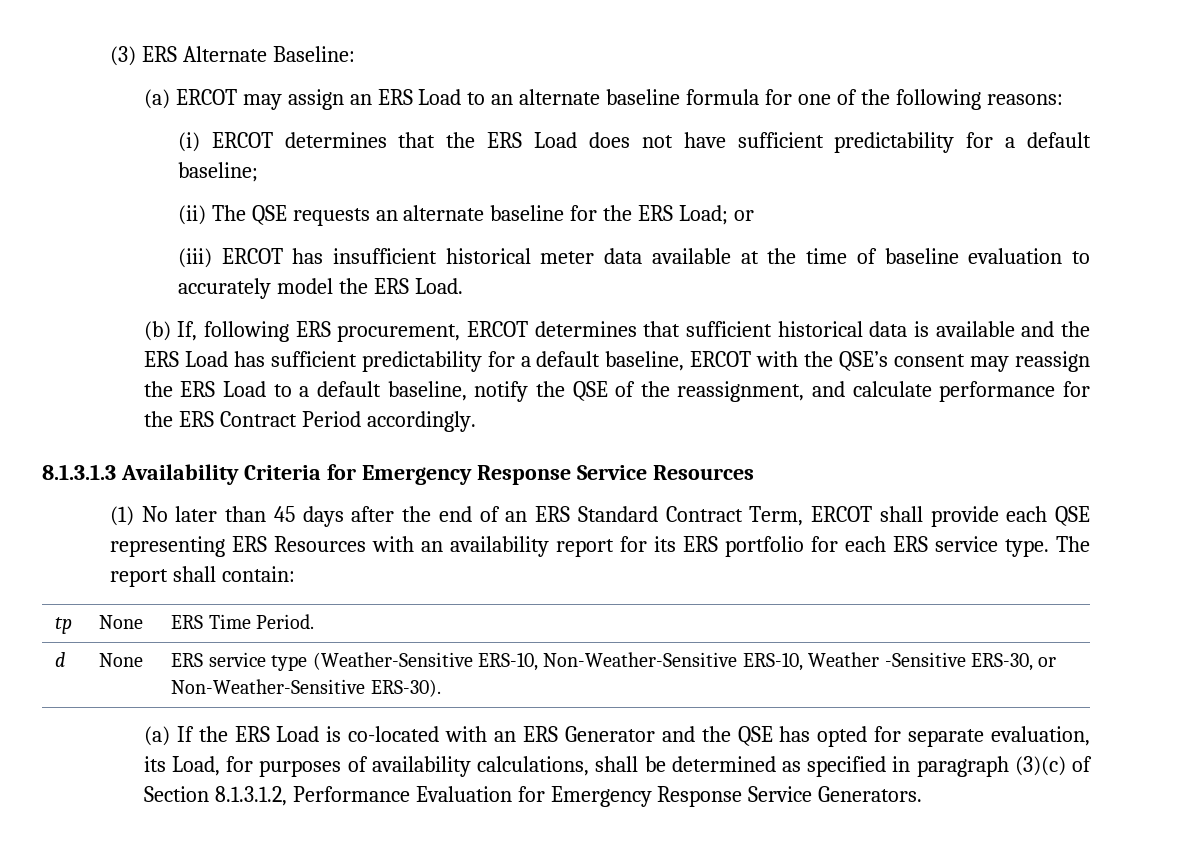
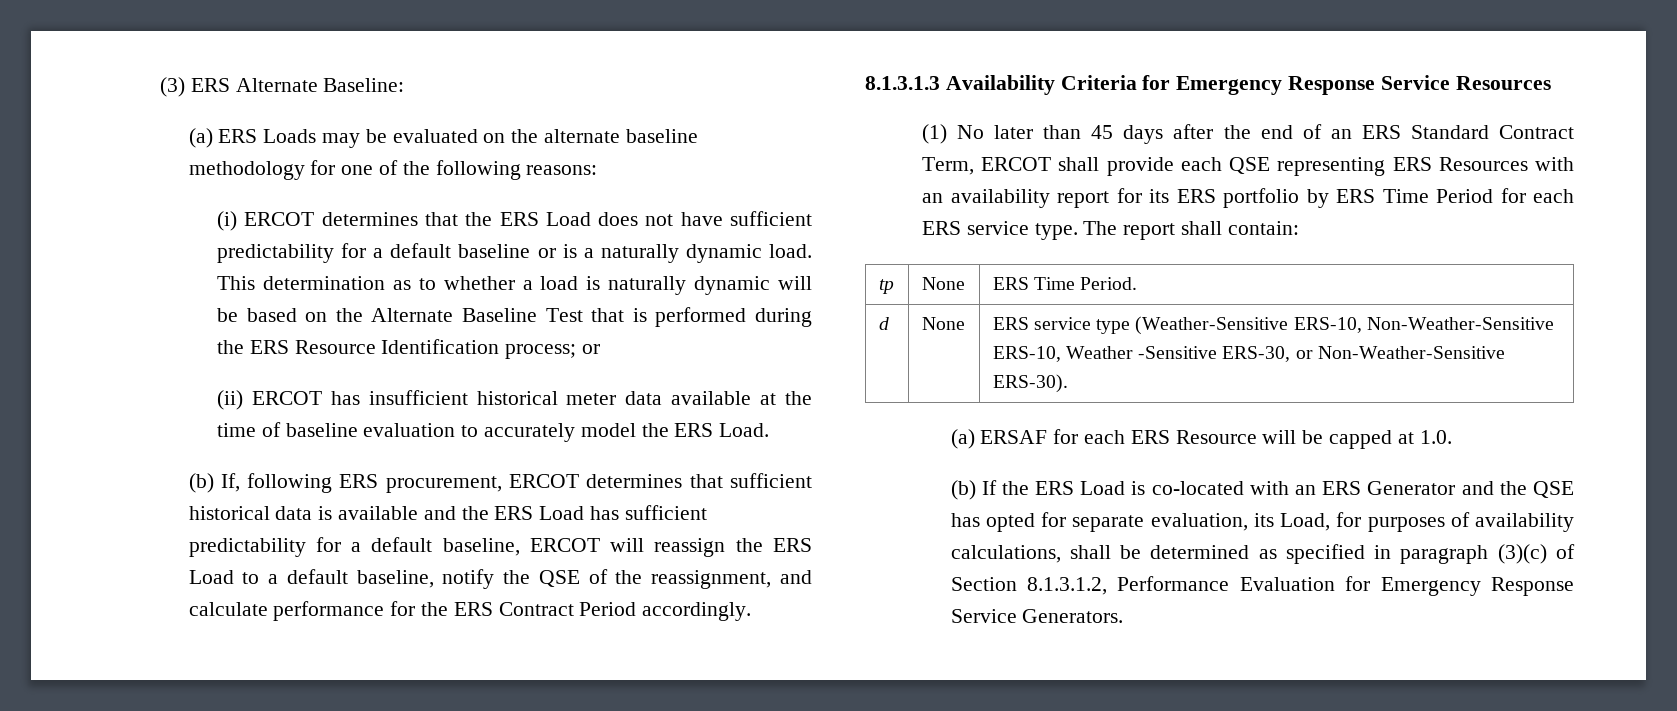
- (a) ERCOT may assign an ERS Load to an alternate baseline formula for one of the following reasons:
+ (a) ERS Loads may be evaluated on the alternate baseline methodology for one of the following reasons:
- (i) ERCOT determines that the ERS Load does not have sufficient predictability for a default baseline;
- (ii) The QSE requests an alternate baseline for the ERS Load; or
- (iii) ERCOT has insufficient historical meter data available at the time of baseline evaluation to accurately model the ERS Load.
+ (i) ERCOT determines that the ERS Load does not have sufficient predictability for a default baseline or is a naturally dynamic load. This determination as to whether a load is naturally dynamic will be based on the Alternate Baseline Test that is performed during the ERS Resource Identification process; or
+ (ii) ERCOT has insufficient historical meter data available at the time of baseline evaluation to accurately model the ERS Load.
- (b) If, following ERS procurement, ERCOT determines that sufficient historical data is available and the ERS Load has sufficient predictability for a default baseline, ERCOT with the QSE’s consent may reassign the ERS Load to a default baseline, notify the QSE of the reassignment, and calculate performance for the ERS Contract Period accordingly.
+ (b) If, following ERS procurement, ERCOT determines that sufficient historical data is available and the ERS Load has sufficient predictability for a default baseline, ERCOT will reassign the ERS Load to a default baseline, notify the QSE of the reassignment, and calculate performance for the ERS Contract Period accordingly.
- (1) No later than 45 days after the end of an ERS Standard Contract Term, ERCOT shall provide each QSE representing ERS Resources with an availability report for its ERS portfolio for each ERS service type.
+ (1) No later than 45 days after the end of an ERS Standard Contract Term, ERCOT shall provide each QSE representing ERS Resources with an availability report for its ERS portfolio by ERS Time Period for each ERS service type.
- (a) If the ERS Load is co-located with an ERS Generator and the QSE has opted for separate evaluation, its Load, for purposes of availability calculations, shall be determined as specified in paragraph (3)(c) of Section 8.1.3.1.2, Performance Evaluation for Emergency Response Service Generators.
+ (a) ERSAF for each ERS Resource will be capped at 1.0.
+ (b) If the ERS Load is co-located with an ERS Generator and the QSE has opted for separate evaluation, its Load, for purposes of availability calculations, shall be determined as specified in paragraph (3)(c) of Section 8.1.3.1.2, Performance Evaluation for Emergency Response Service Generators.

